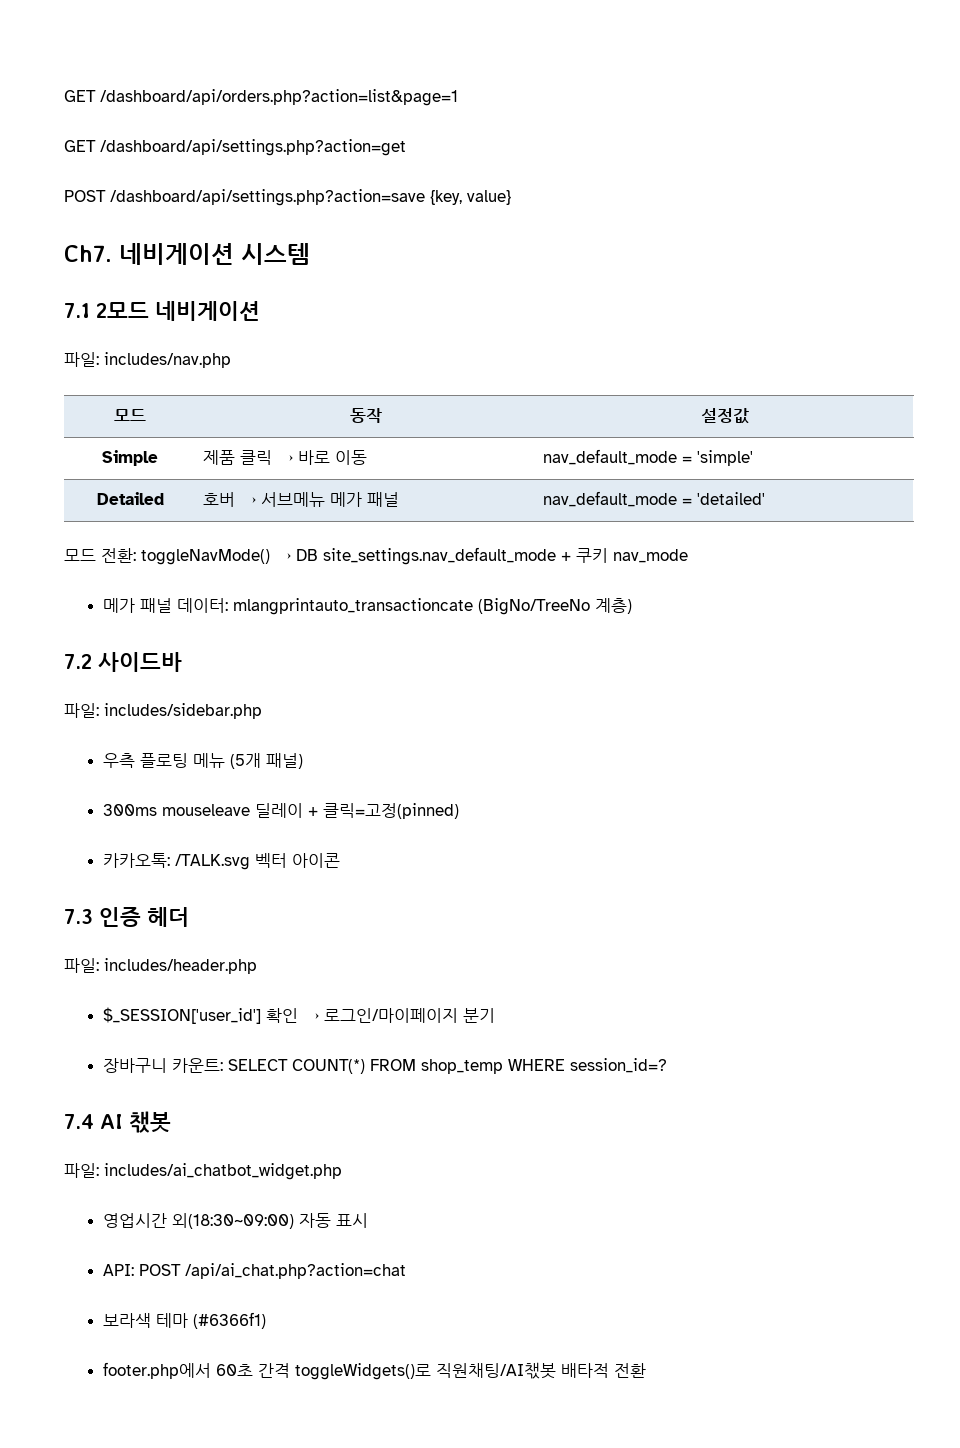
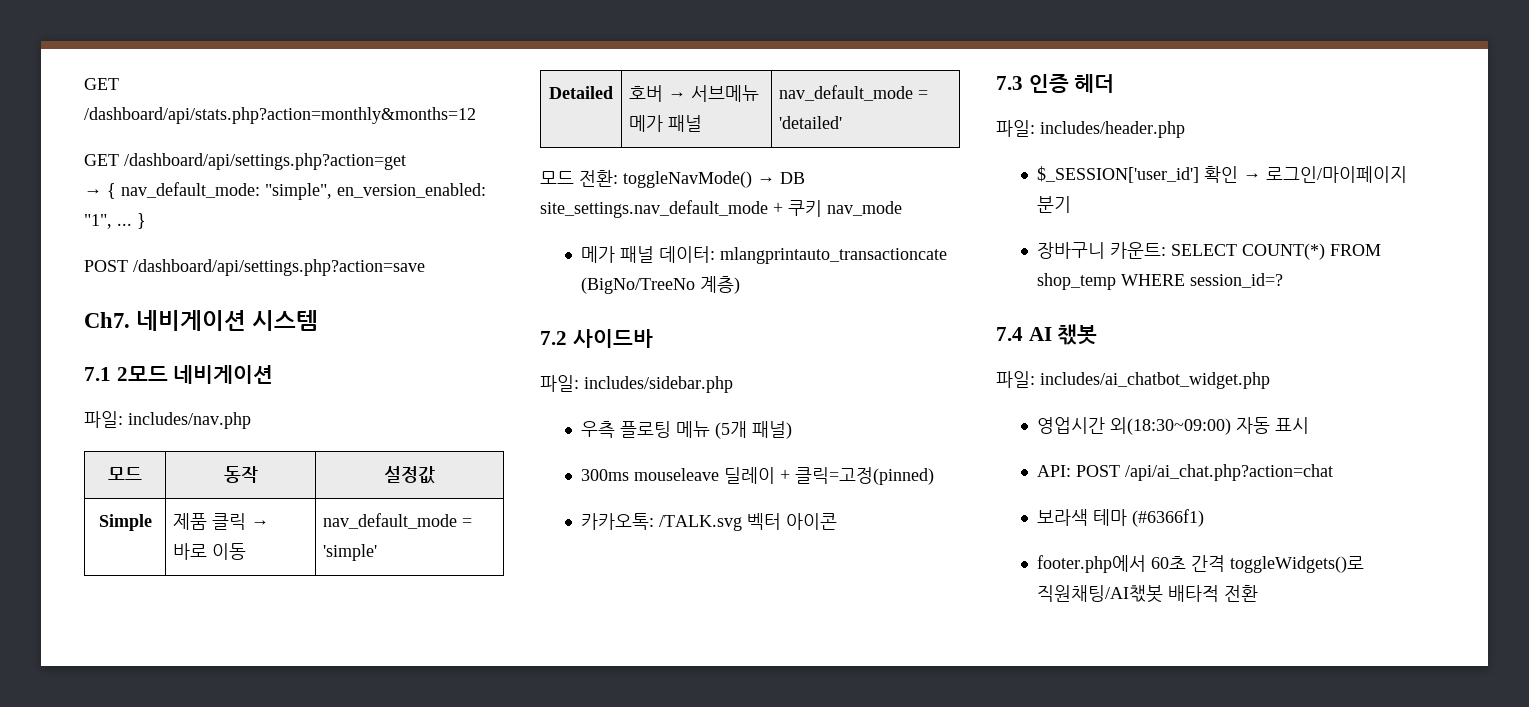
- GET /dashboard/api/orders.php?action=list&page=1
+ GET /dashboard/api/stats.php?action=monthly&months=12
+ → { nav_default_mode: "simple", en_version_enabled: "1", ... }
- POST /dashboard/api/settings.php?action=save {key, value}
+ POST /dashboard/api/settings.php?action=save

